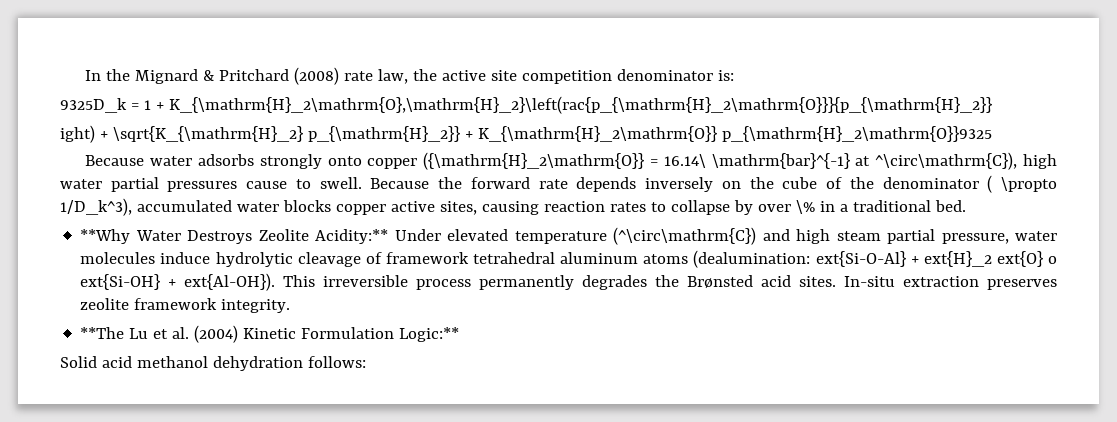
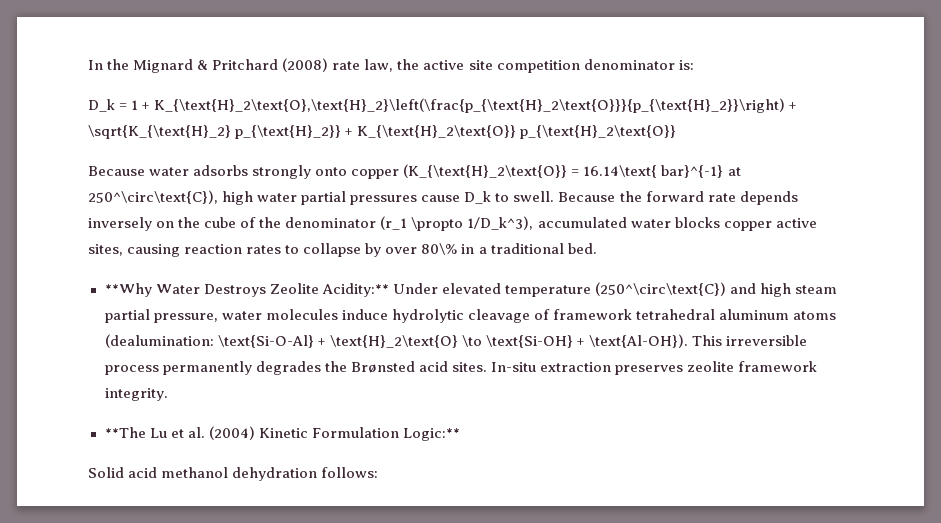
- 9325D_k = 1 + K_{\mathrm{H}_2\mathrm{O},\mathrm{H}_2}\left(rac{p_{\mathrm{H}_2\mathrm{O}}}{p_{\mathrm{H}_2}}
- ight) + \sqrt{K_{\mathrm{H}_2} p_{\mathrm{H}_2}} + K_{\mathrm{H}_2\mathrm{O}} p_{\mathrm{H}_2\mathrm{O}}9325
+ D_k = 1 + K_{\text{H}_2\text{O},\text{H}_2}\left(\frac{p_{\text{H}_2\text{O}}}{p_{\text{H}_2}}\right) + \sqrt{K_{\text{H}_2} p_{\text{H}_2}} + K_{\text{H}_2\text{O}} p_{\text{H}_2\text{O}}
- Because water adsorbs strongly onto copper ({\mathrm{H}_2\mathrm{O}} = 16.14\ \mathrm{bar}^{-1} at ^\circ\mathrm{C}), high water partial pressures cause to swell.
+ Because water adsorbs strongly onto copper (K_{\text{H}_2\text{O}} = 16.14\text{ bar}^{-1} at 250^\circ\text{C}), high water partial pressures cause D_k to swell.
- Because the forward rate depends inversely on the cube of the denominator ( \propto 1/D_k^3), accumulated water blocks copper active sites, causing reaction rates to collapse by over \% in a traditional bed.
+ Because the forward rate depends inversely on the cube of the denominator (r_1 \propto 1/D_k^3), accumulated water blocks copper active sites, causing reaction rates to collapse by over 80\% in a traditional bed.
- **Why Water Destroys Zeolite Acidity:** Under elevated temperature (^\circ\mathrm{C}) and high steam partial pressure, water molecules induce hydrolytic cleavage of framework tetrahedral aluminum atoms (dealumination: ext{Si-O-Al} + ext{H}_2 ext{O} o ext{Si-OH} + ext{Al-OH}).
+ **Why Water Destroys Zeolite Acidity:** Under elevated temperature (250^\circ\text{C}) and high steam partial pressure, water molecules induce hydrolytic cleavage of framework tetrahedral aluminum atoms (dealumination: \text{Si-O-Al} + \text{H}_2\text{O} \to \text{Si-OH} + \text{Al-OH}).

